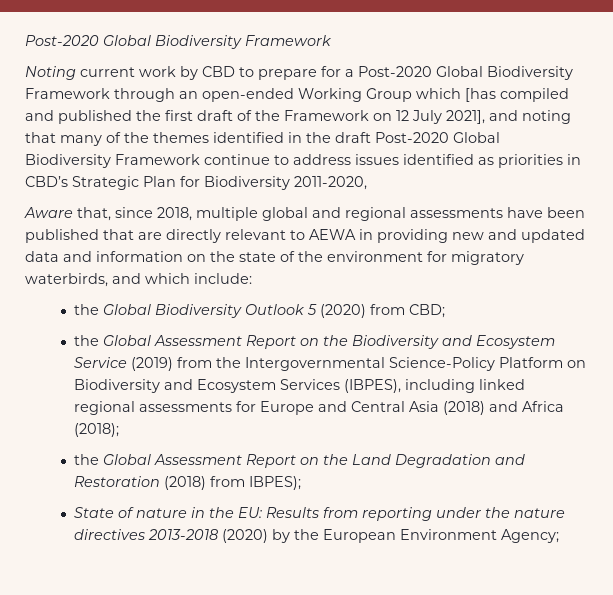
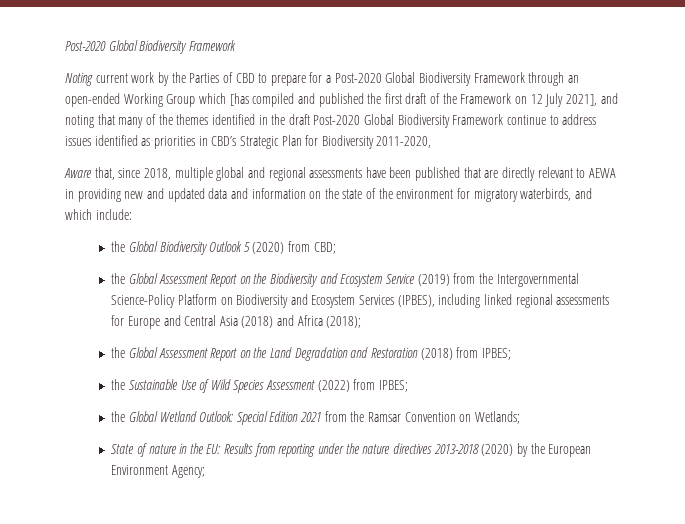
- Noting current work by CBD to prepare for a Post-2020 Global Biodiversity Framework through an open-ended Working Group which [has compiled and published the first draft of the Framework on 12 July 2021], and noting that many of the themes identified in the draft Post-2020 Global Biodiversity Framework continue to address issues identified as priorities in CBD’s Strategic Plan for Biodiversity 2011-2020,
+ Noting current work by the Parties of CBD to prepare for a Post-2020 Global Biodiversity Framework through an open-ended Working Group which [has compiled and published the first draft of the Framework on 12 July 2021], and noting that many of the themes identified in the draft Post-2020 Global Biodiversity Framework continue to address issues identified as priorities in CBD’s Strategic Plan for Biodiversity 2011-2020,
- the Global Assessment Report on the Biodiversity and Ecosystem Service (2019) from the Intergovernmental Science-Policy Platform on Biodiversity and Ecosystem Services (IBPES), including linked regional assessments for Europe and Central Asia (2018) and Africa (2018);
+ the Global Assessment Report on the Biodiversity and Ecosystem Service (2019) from the Intergovernmental Science-Policy Platform on Biodiversity and Ecosystem Services (IPBES), including linked regional assessments for Europe and Central Asia (2018) and Africa (2018);
- the Global Assessment Report on the Land Degradation and Restoration (2018) from IBPES);
+ the Global Assessment Report on the Land Degradation and Restoration (2018) from IPBES;
+ the Sustainable Use of Wild Species Assessment (2022) from IPBES;
+ the Global Wetland Outlook: Special Edition 2021 from the Ramsar Convention on Wetlands;

